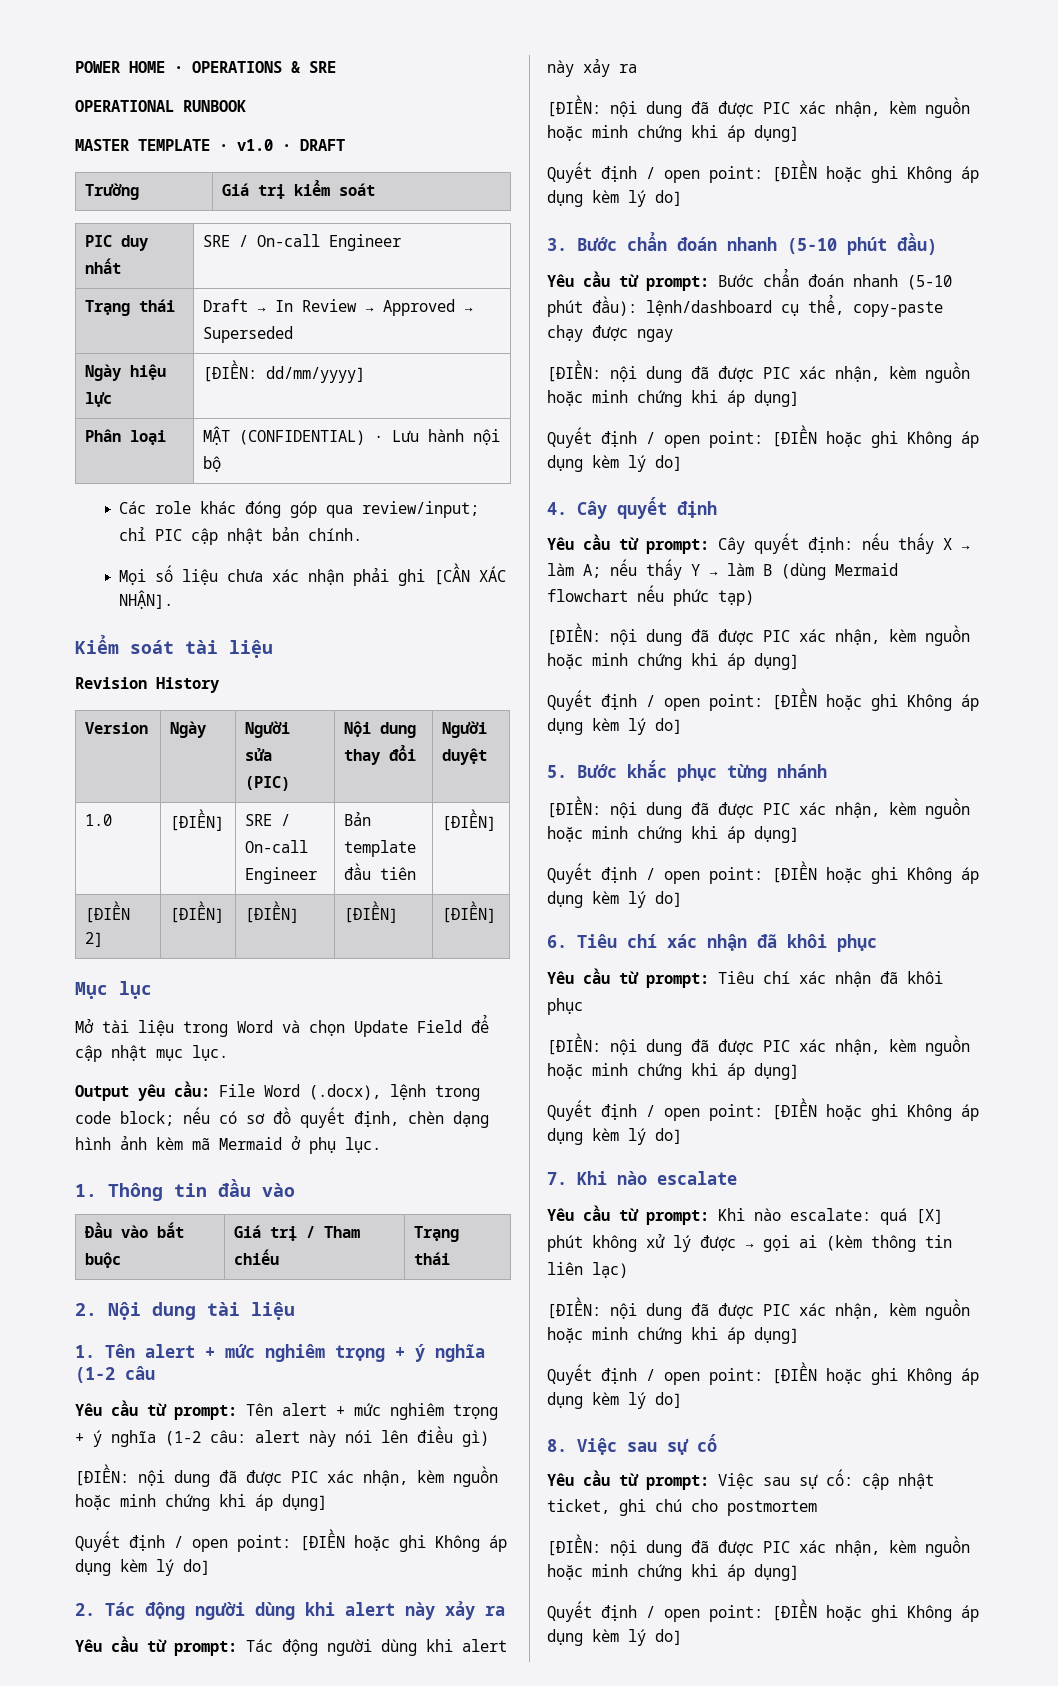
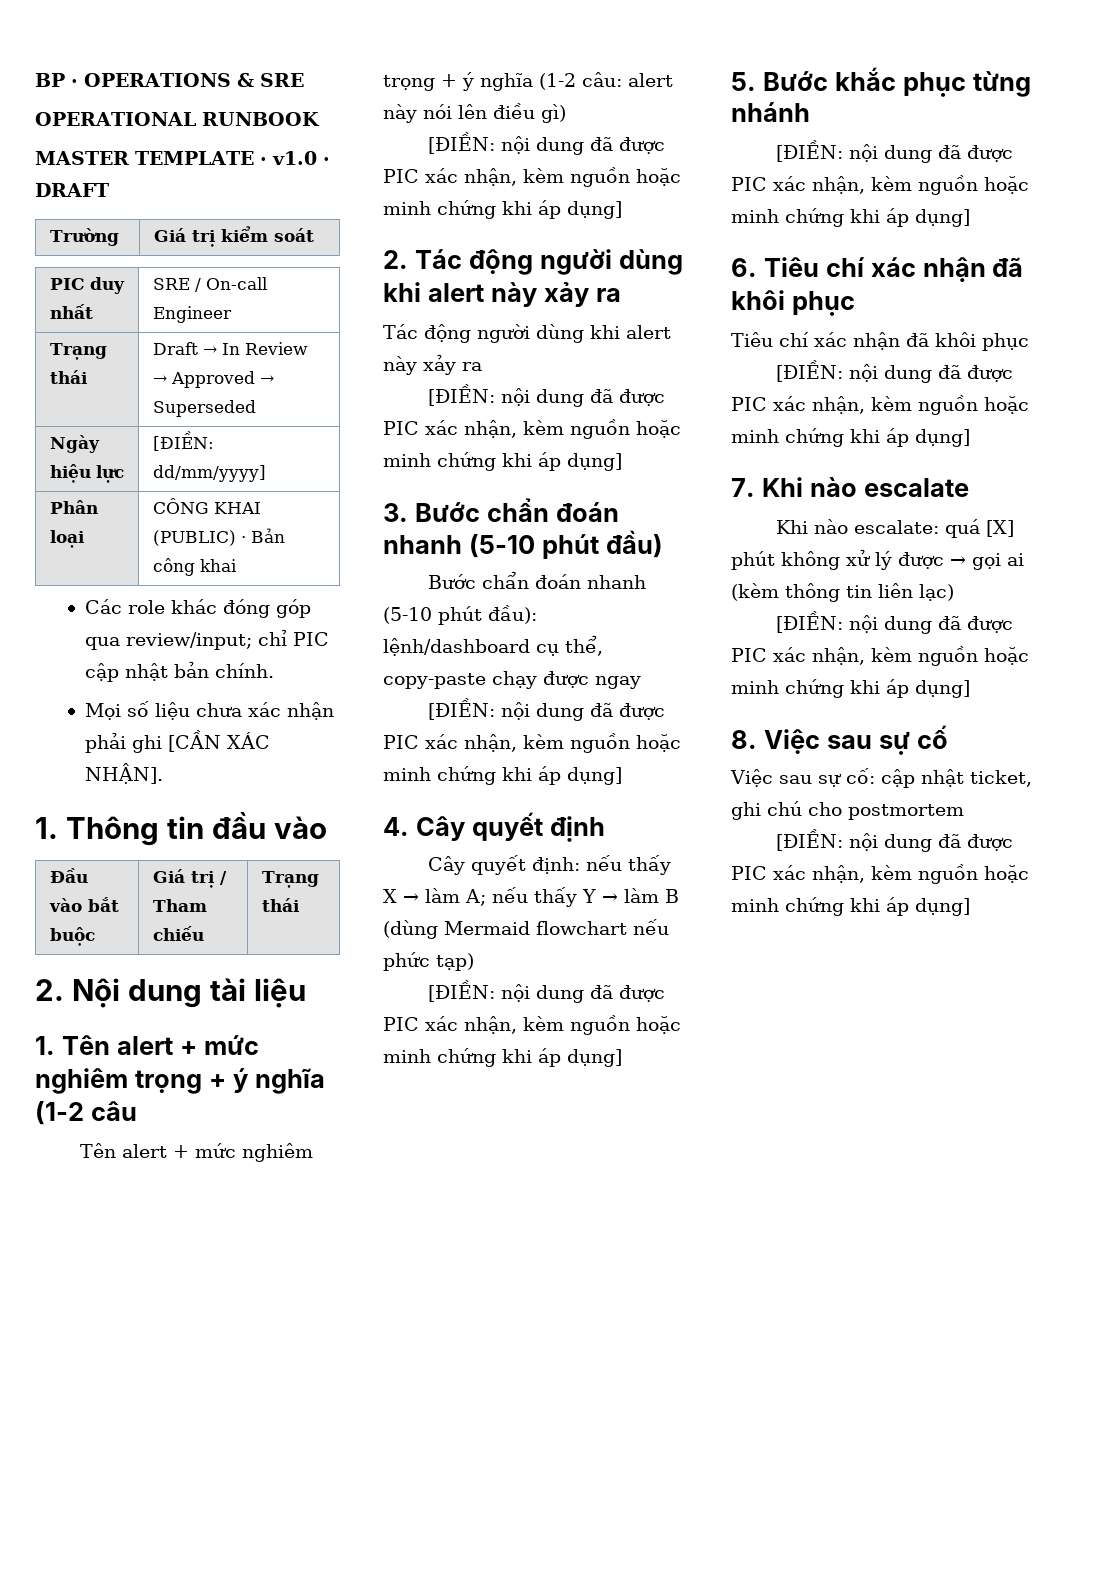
- POWER HOME · OPERATIONS & SRE
+ BP · OPERATIONS & SRE
- Phân loại | MẬT (CONFIDENTIAL) · Lưu hành nội bộ
+ Phân loại | CÔNG KHAI (PUBLIC) · Bản công khai
- Kiểm soát tài liệu
- Revision History
- Version | Ngày | Người sửa (PIC) | Nội dung thay đổi | Người duyệt
- 1.0 | [ĐIỀN] | SRE / On-call Engineer | Bản template đầu tiên | [ĐIỀN]
- [ĐIỀN 2] | [ĐIỀN] | [ĐIỀN] | [ĐIỀN] | [ĐIỀN]
- Mục lục
- Mở tài liệu trong Word và chọn Update Field để cập nhật mục lục.
- Output yêu cầu: File Word (.docx), lệnh trong code block; nếu có sơ đồ quyết định, chèn dạng hình ảnh kèm mã Mermaid ở phụ lục.
- Yêu cầu từ prompt: Tên alert + mức nghiêm trọng + ý nghĩa (1-2 câu: alert này nói lên điều gì)
+ Tên alert + mức nghiêm trọng + ý nghĩa (1-2 câu: alert này nói lên điều gì)
  [ĐIỀN: nội dung đã được PIC xác nhận, kèm nguồn hoặc minh chứng khi áp dụng]
- Quyết định / open point: [ĐIỀN hoặc ghi Không áp dụng kèm lý do]
  2. Tác động người dùng khi alert này xảy ra
- Yêu cầu từ prompt: Tác động người dùng khi alert này xảy ra
+ Tác động người dùng khi alert này xảy ra
  [ĐIỀN: nội dung đã được PIC xác nhận, kèm nguồn hoặc minh chứng khi áp dụng]
- Quyết định / open point: [ĐIỀN hoặc ghi Không áp dụng kèm lý do]
- Yêu cầu từ prompt: Bước chẩn đoán nhanh (5-10 phút đầu): lệnh/dashboard cụ thể, copy-paste chạy được ngay
+ Bước chẩn đoán nhanh (5-10 phút đầu): lệnh/dashboard cụ thể, copy-paste chạy được ngay
  [ĐIỀN: nội dung đã được PIC xác nhận, kèm nguồn hoặc minh chứng khi áp dụng]
- Quyết định / open point: [ĐIỀN hoặc ghi Không áp dụng kèm lý do]
- Yêu cầu từ prompt: Cây quyết định: nếu thấy X → làm A; nếu thấy Y → làm B (dùng Mermaid flowchart nếu phức tạp)
+ Cây quyết định: nếu thấy X → làm A; nếu thấy Y → làm B (dùng Mermaid flowchart nếu phức tạp)
  [ĐIỀN: nội dung đã được PIC xác nhận, kèm nguồn hoặc minh chứng khi áp dụng]
- Quyết định / open point: [ĐIỀN hoặc ghi Không áp dụng kèm lý do]
  5. Bước khắc phục từng nhánh
  [ĐIỀN: nội dung đã được PIC xác nhận, kèm nguồn hoặc minh chứng khi áp dụng]
- Quyết định / open point: [ĐIỀN hoặc ghi Không áp dụng kèm lý do]
  6. Tiêu chí xác nhận đã khôi phục
- Yêu cầu từ prompt: Tiêu chí xác nhận đã khôi phục
+ Tiêu chí xác nhận đã khôi phục
  [ĐIỀN: nội dung đã được PIC xác nhận, kèm nguồn hoặc minh chứng khi áp dụng]
- Quyết định / open point: [ĐIỀN hoặc ghi Không áp dụng kèm lý do]
- Yêu cầu từ prompt: Khi nào escalate: quá [X] phút không xử lý được → gọi ai (kèm thông tin liên lạc)
+ Khi nào escalate: quá [X] phút không xử lý được → gọi ai (kèm thông tin liên lạc)
  [ĐIỀN: nội dung đã được PIC xác nhận, kèm nguồn hoặc minh chứng khi áp dụng]
- Quyết định / open point: [ĐIỀN hoặc ghi Không áp dụng kèm lý do]
- Yêu cầu từ prompt: Việc sau sự cố: cập nhật ticket, ghi chú cho postmortem
+ Việc sau sự cố: cập nhật ticket, ghi chú cho postmortem
  [ĐIỀN: nội dung đã được PIC xác nhận, kèm nguồn hoặc minh chứng khi áp dụng]
- Quyết định / open point: [ĐIỀN hoặc ghi Không áp dụng kèm lý do]

